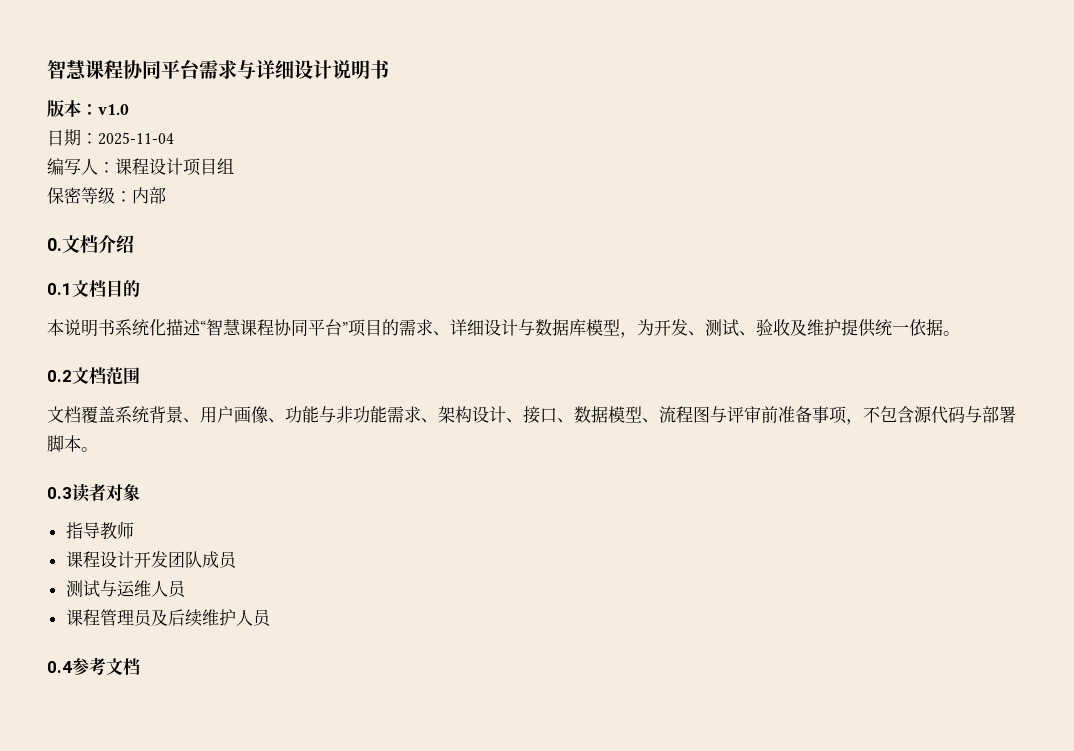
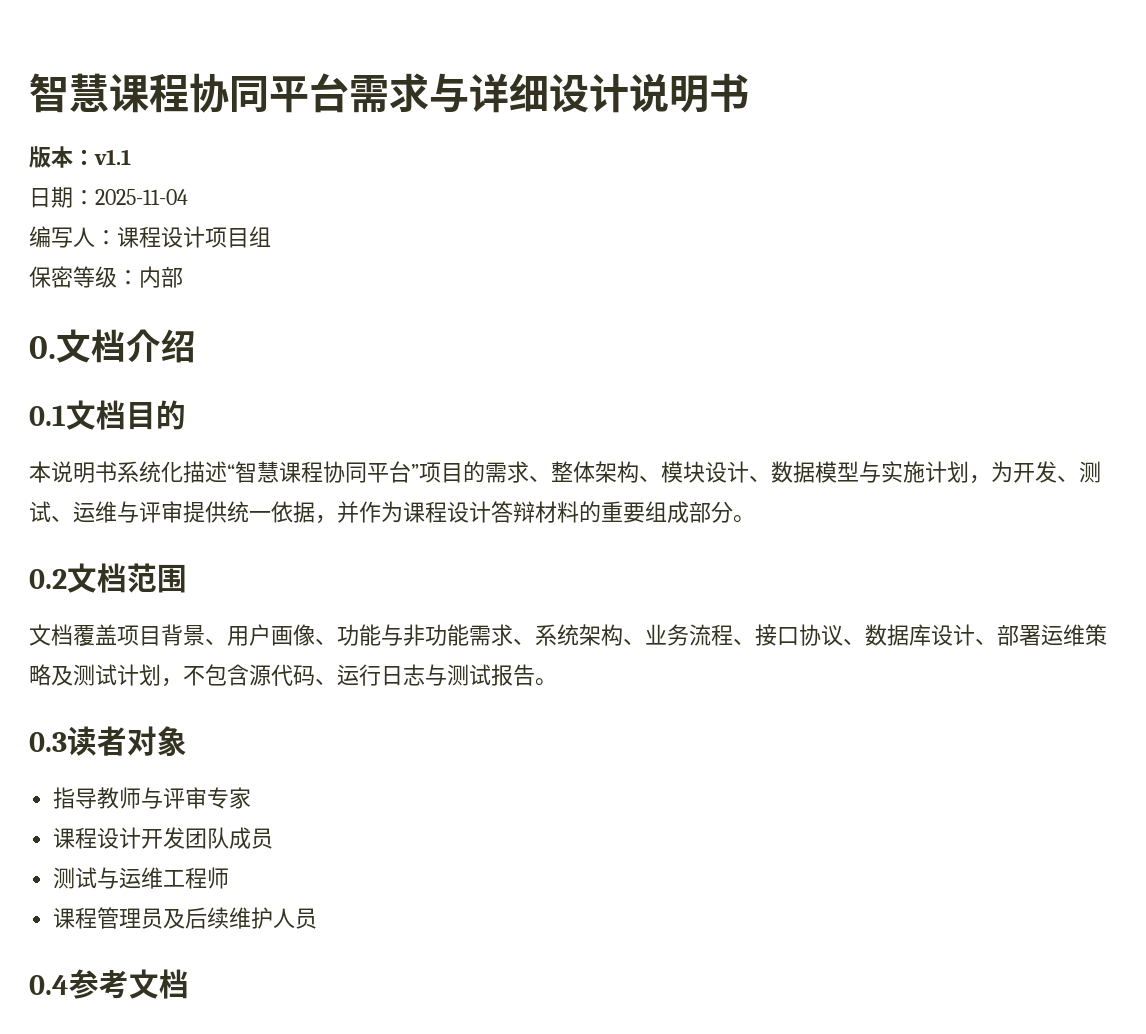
- 版本：v1.0
+ 版本：v1.1
- 本说明书系统化描述“智慧课程协同平台”项目的需求、详细设计与数据库模型，为开发、测试、验收及维护提供统一依据。
+ 本说明书系统化描述“智慧课程协同平台”项目的需求、整体架构、模块设计、数据模型与实施计划，为开发、测试、运维与评审提供统一依据，并作为课程设计答辩材料的重要组成部分。
- 文档覆盖系统背景、用户画像、功能与非功能需求、架构设计、接口、数据模型、流程图与评审前准备事项，不包含源代码与部署脚本。
+ 文档覆盖项目背景、用户画像、功能与非功能需求、系统架构、业务流程、接口协议、数据库设计、部署运维策略及测试计划，不包含源代码、运行日志与测试报告。
- 指导教师
+ 指导教师与评审专家
- 测试与运维人员
+ 测试与运维工程师

